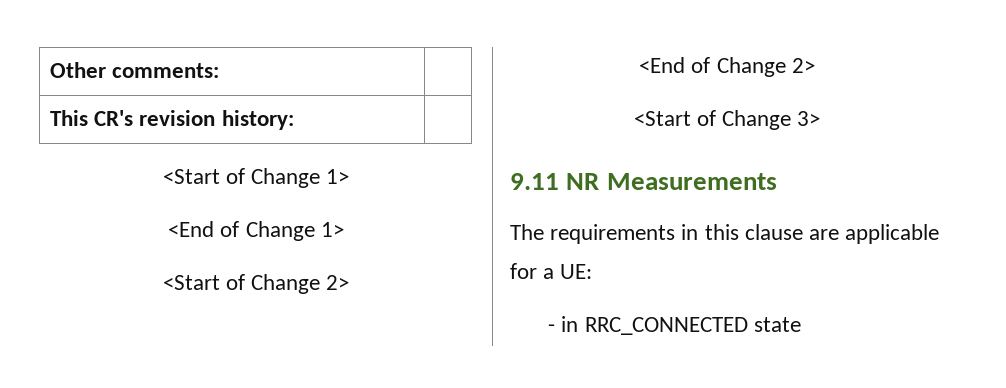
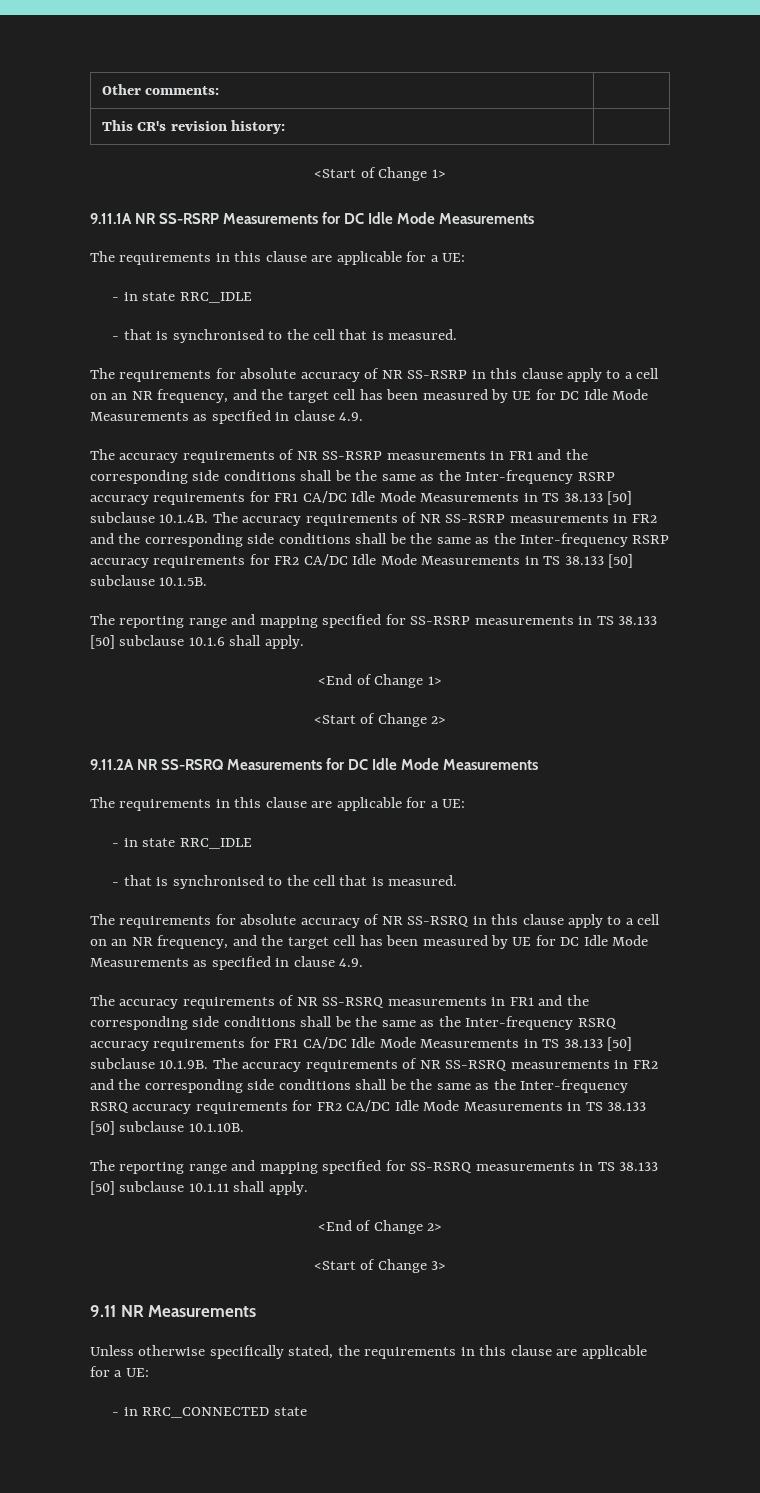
+ 9.11.1A NR SS-RSRP Measurements for DC Idle Mode Measurements
+ The requirements in this clause are applicable for a UE:
+ - in state RRC_IDLE
+ - that is synchronised to the cell that is measured.
+ The requirements for absolute accuracy of NR SS-RSRP in this clause apply to a cell on an NR frequency, and the target cell has been measured by UE for DC Idle Mode Measurements as specified in clause 4.9.
+ The accuracy requirements of NR SS-RSRP measurements in FR1 and the corresponding side conditions shall be the same as the Inter-frequency RSRP accuracy requirements for FR1 CA/DC Idle Mode Measurements in TS 38.133 [50] subclause 10.1.4B. The accuracy requirements of NR SS-RSRP measurements in FR2 and the corresponding side conditions shall be the same as the Inter-frequency RSRP accuracy requirements for FR2 CA/DC Idle Mode Measurements in TS 38.133 [50] subclause 10.1.5B.
+ The reporting range and mapping specified for SS-RSRP measurements in TS 38.133 [50] subclause 10.1.6 shall apply.
+ 9.11.2A NR SS-RSRQ Measurements for DC Idle Mode Measurements
+ The requirements in this clause are applicable for a UE:
+ - in state RRC_IDLE
+ - that is synchronised to the cell that is measured.
+ The requirements for absolute accuracy of NR SS-RSRQ in this clause apply to a cell on an NR frequency, and the target cell has been measured by UE for DC Idle Mode Measurements as specified in clause 4.9.
+ The accuracy requirements of NR SS-RSRQ measurements in FR1 and the corresponding side conditions shall be the same as the Inter-frequency RSRQ accuracy requirements for FR1 CA/DC Idle Mode Measurements in TS 38.133 [50] subclause 10.1.9B. The accuracy requirements of NR SS-RSRQ measurements in FR2 and the corresponding side conditions shall be the same as the Inter-frequency RSRQ accuracy requirements for FR2 CA/DC Idle Mode Measurements in TS 38.133 [50] subclause 10.1.10B.
+ The reporting range and mapping specified for SS-RSRQ measurements in TS 38.133 [50] subclause 10.1.11 shall apply.
- The requirements in this clause are applicable for a UE:
+ Unless otherwise specifically stated, the requirements in this clause are applicable for a UE:

